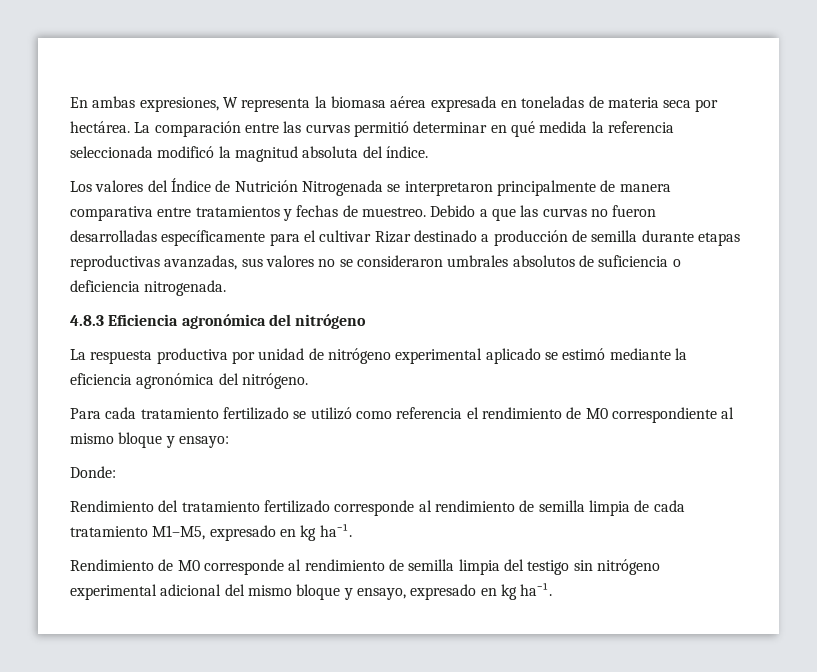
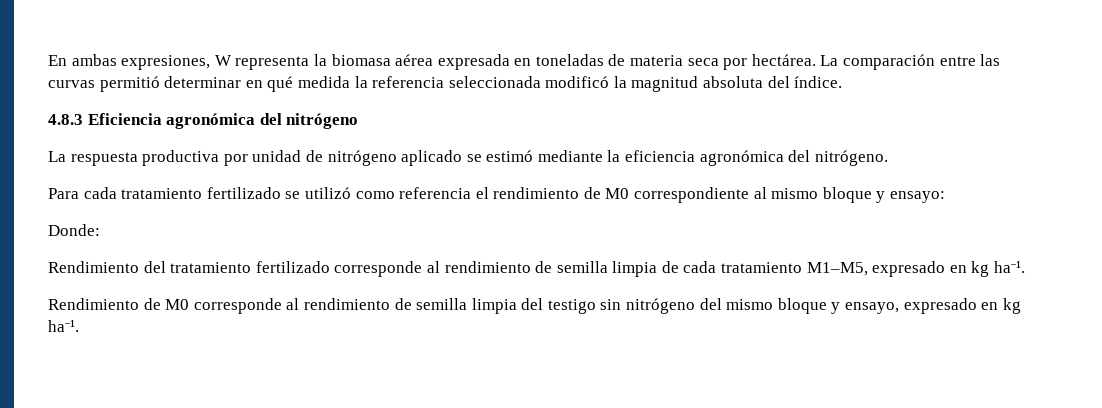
- Los valores del Índice de Nutrición Nitrogenada se interpretaron principalmente de manera comparativa entre tratamientos y fechas de muestreo. Debido a que las curvas no fueron desarrolladas específicamente para el cultivar Rizar destinado a producción de semilla durante etapas reproductivas avanzadas, sus valores no se consideraron umbrales absolutos de suficiencia o deficiencia nitrogenada.
- La respuesta productiva por unidad de nitrógeno experimental aplicado se estimó mediante la eficiencia agronómica del nitrógeno.
+ La respuesta productiva por unidad de nitrógeno aplicado se estimó mediante la eficiencia agronómica del nitrógeno.
- Rendimiento de M0 corresponde al rendimiento de semilla limpia del testigo sin nitrógeno experimental adicional del mismo bloque y ensayo, expresado en kg ha⁻¹.
+ Rendimiento de M0 corresponde al rendimiento de semilla limpia del testigo sin nitrógeno del mismo bloque y ensayo, expresado en kg ha⁻¹.

